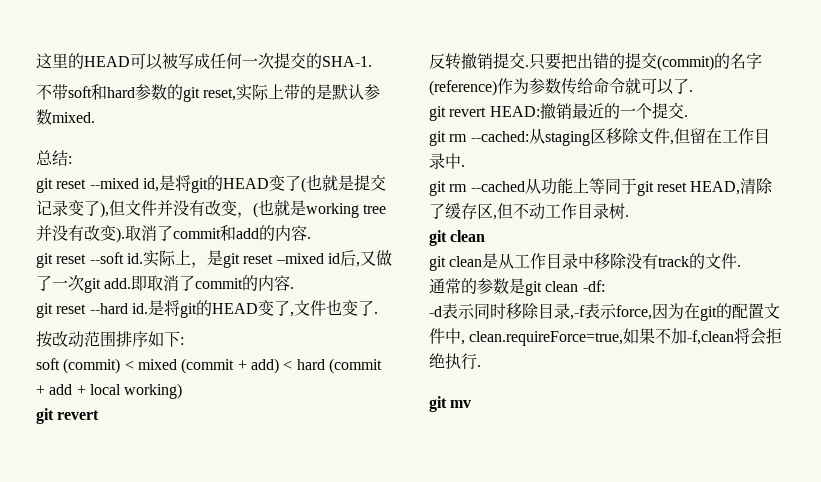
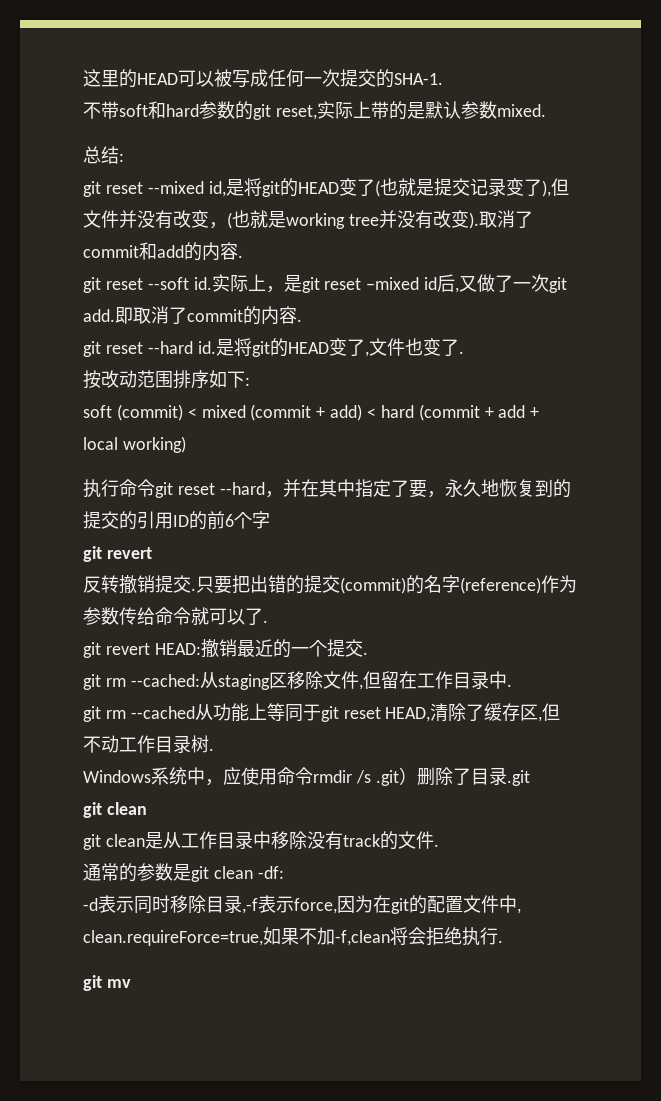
+ 执行命令git reset --hard，并在其中指定了要，永久地恢复到的提交的引用ID的前6个字
+ Windows系统中，应使用命令rmdir /s .git）删除了目录.git

